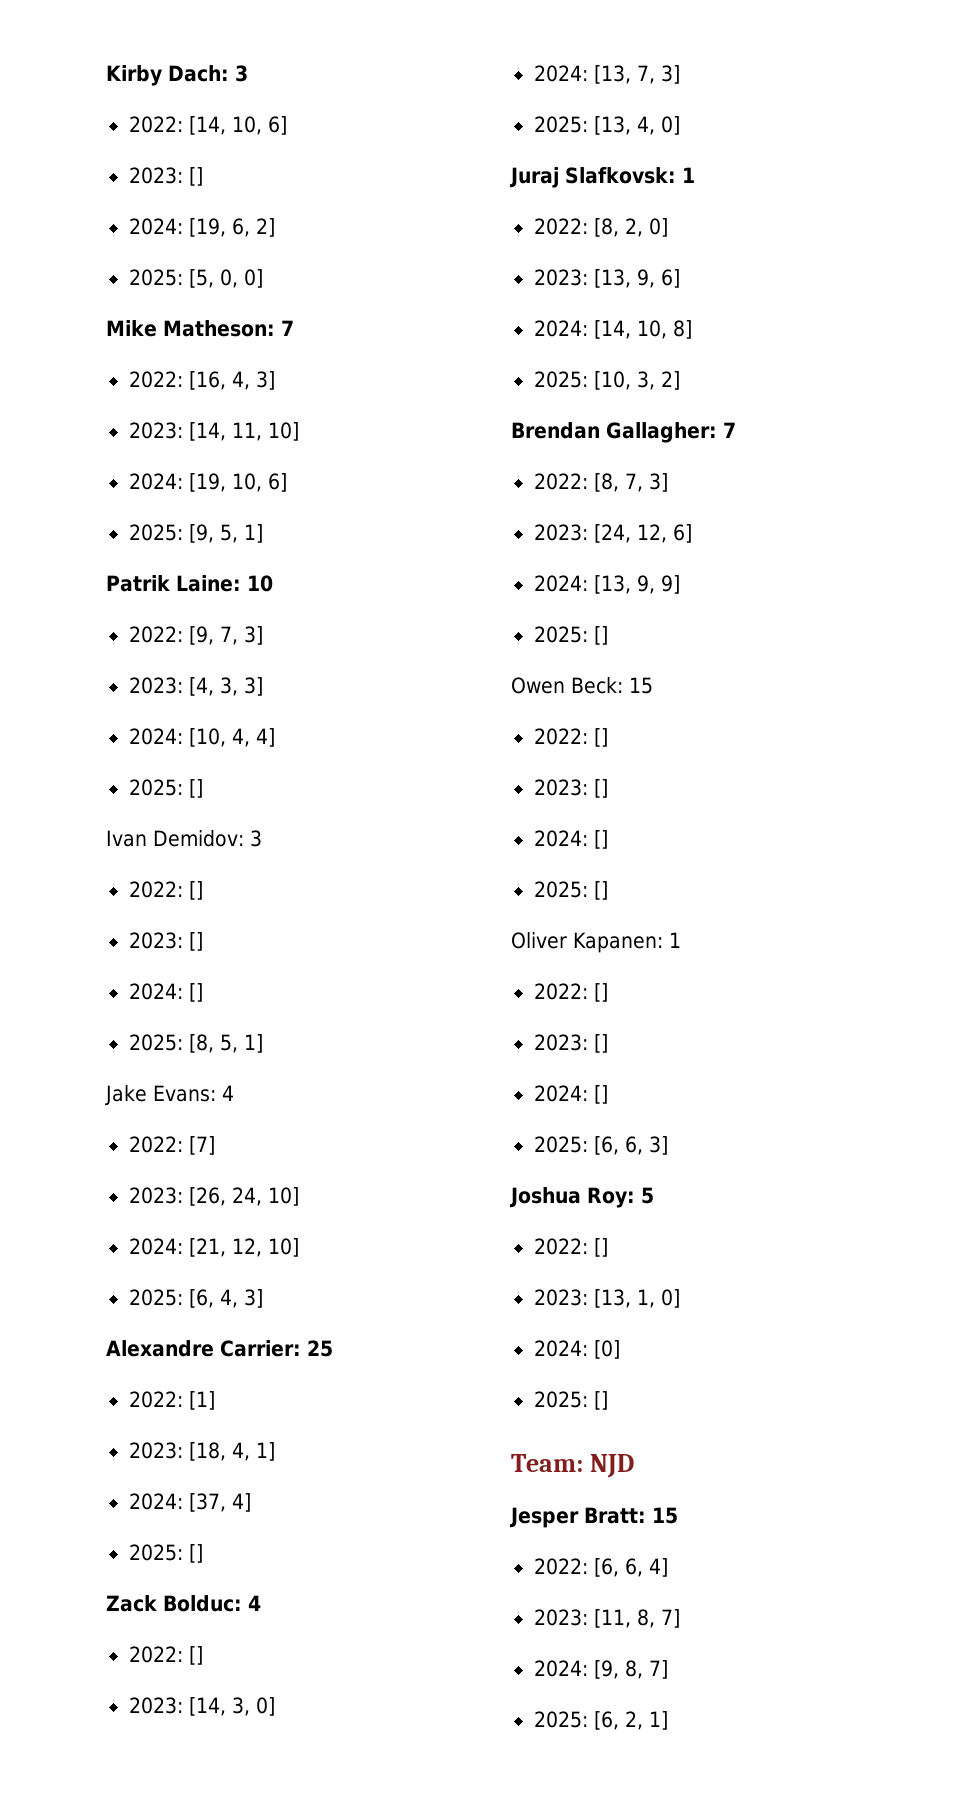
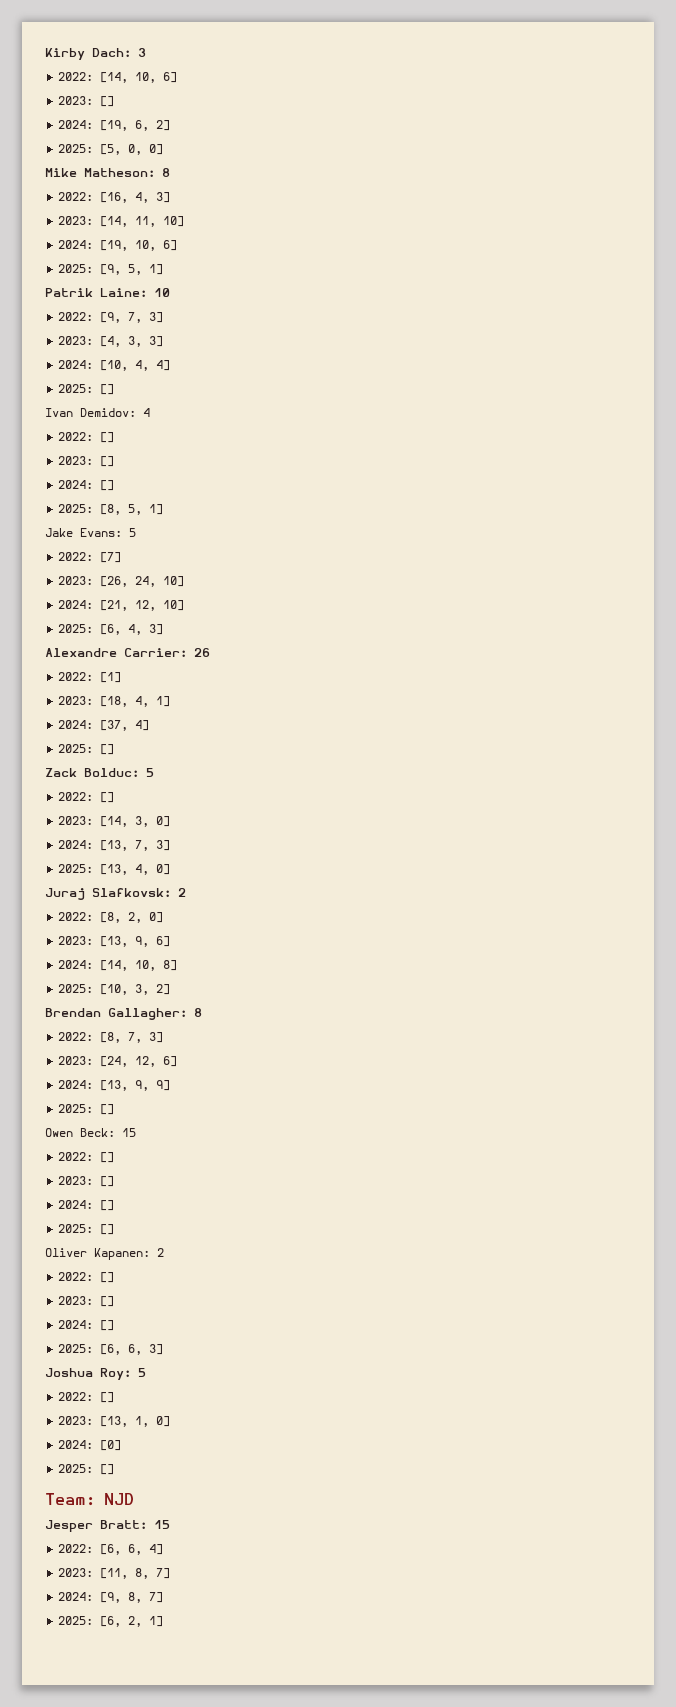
- Mike Matheson: 7
+ Mike Matheson: 8
- Ivan Demidov: 3
+ Ivan Demidov: 4
- Jake Evans: 4
+ Jake Evans: 5
- Alexandre Carrier: 25
+ Alexandre Carrier: 26
- Zack Bolduc: 4
+ Zack Bolduc: 5
- Juraj Slafkovsk: 1
+ Juraj Slafkovsk: 2
- Brendan Gallagher: 7
+ Brendan Gallagher: 8
- Oliver Kapanen: 1
+ Oliver Kapanen: 2

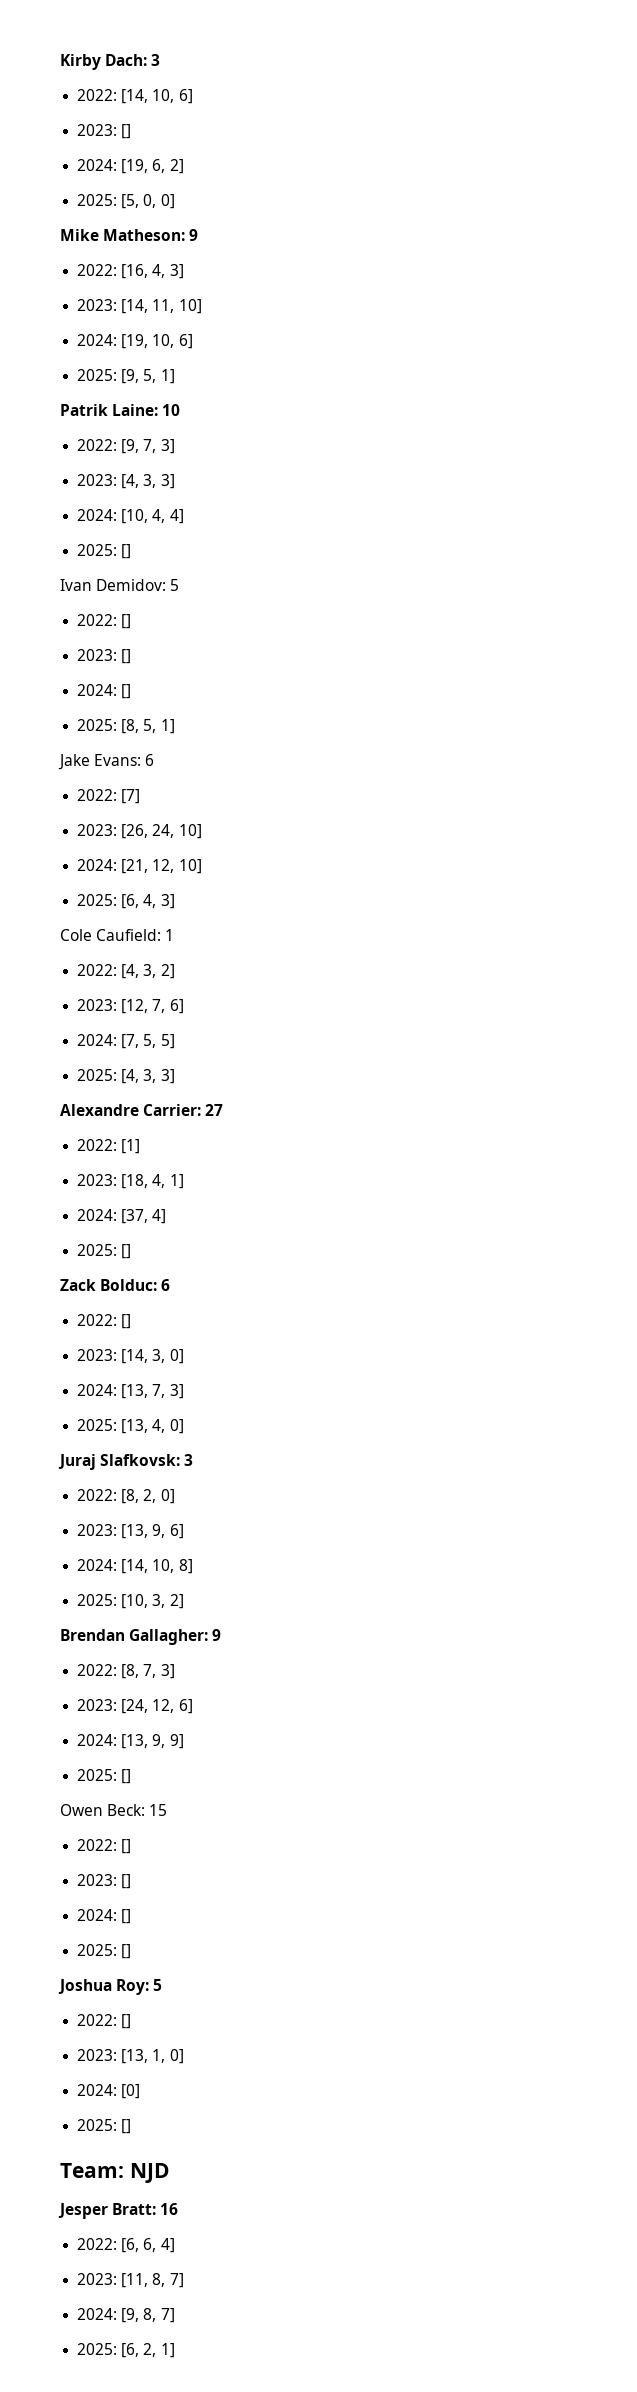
- Mike Matheson: 8
+ Mike Matheson: 9
- Ivan Demidov: 4
+ Ivan Demidov: 5
- Jake Evans: 5
+ Jake Evans: 6
+ Cole Caufield: 1
+ 2022: [4, 3, 2]
+ 2023: [12, 7, 6]
+ 2024: [7, 5, 5]
+ 2025: [4, 3, 3]
- Alexandre Carrier: 26
+ Alexandre Carrier: 27
- Zack Bolduc: 5
+ Zack Bolduc: 6
- Juraj Slafkovsk: 2
+ Juraj Slafkovsk: 3
- Brendan Gallagher: 8
+ Brendan Gallagher: 9
- Oliver Kapanen: 2
- 2022: []
- 2023: []
- 2024: []
- 2025: [6, 6, 3]
- Jesper Bratt: 15
+ Jesper Bratt: 16

